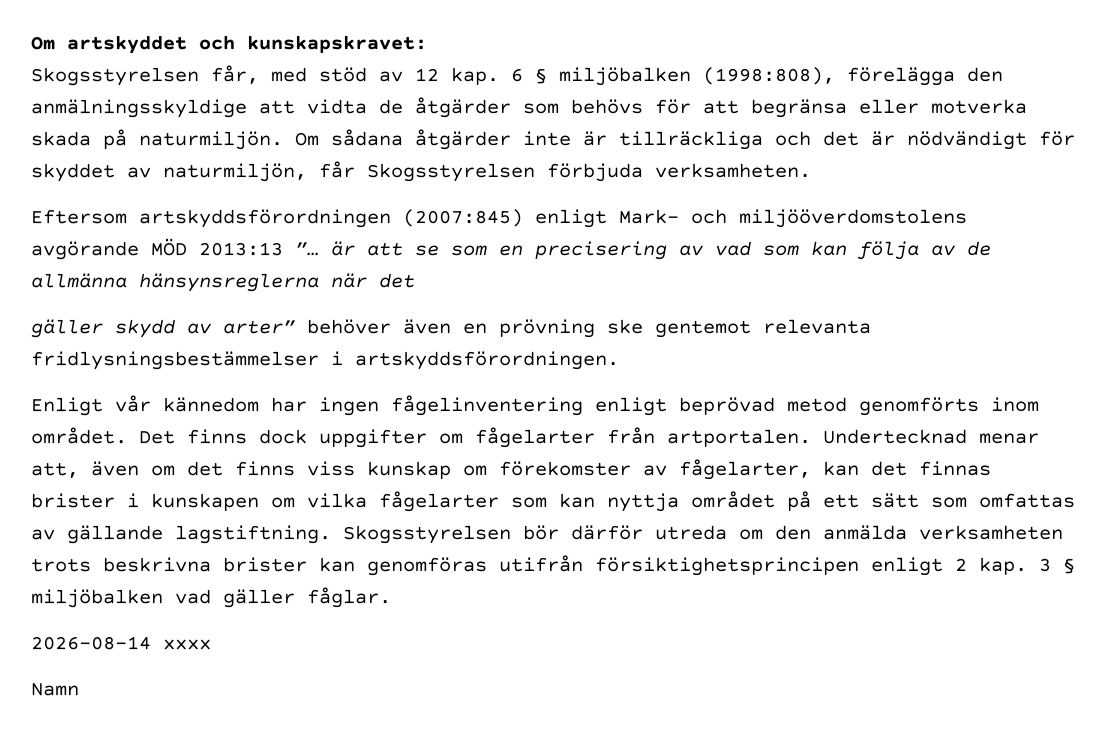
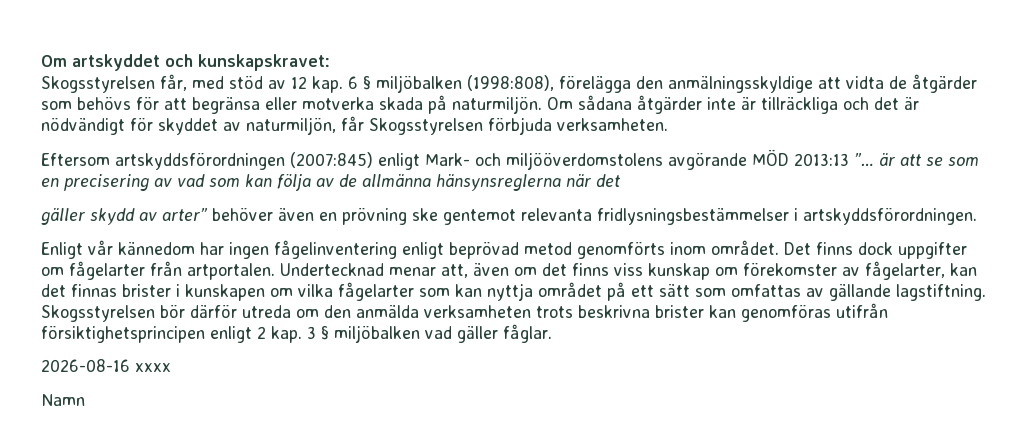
- 2026-08-14 xxxx
+ 2026-08-16 xxxx

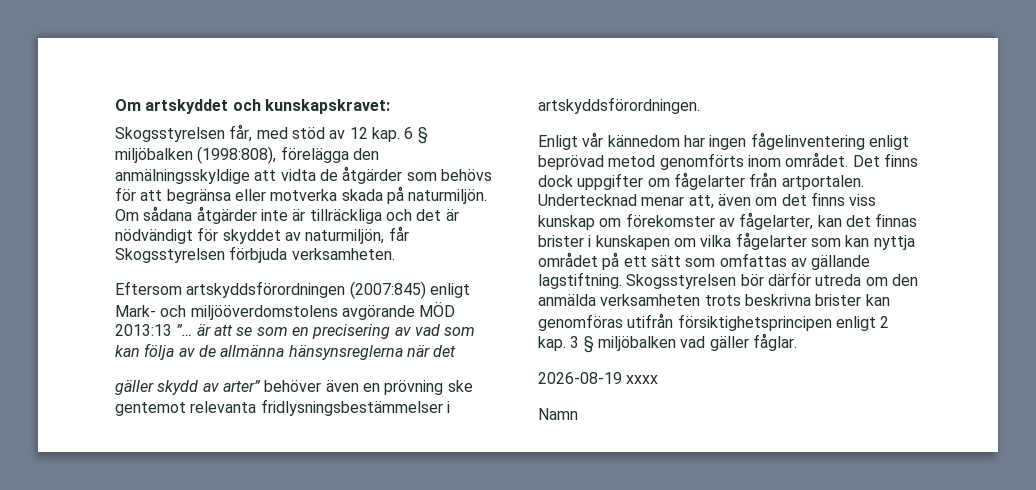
- 2026-08-16 xxxx
+ 2026-08-19 xxxx

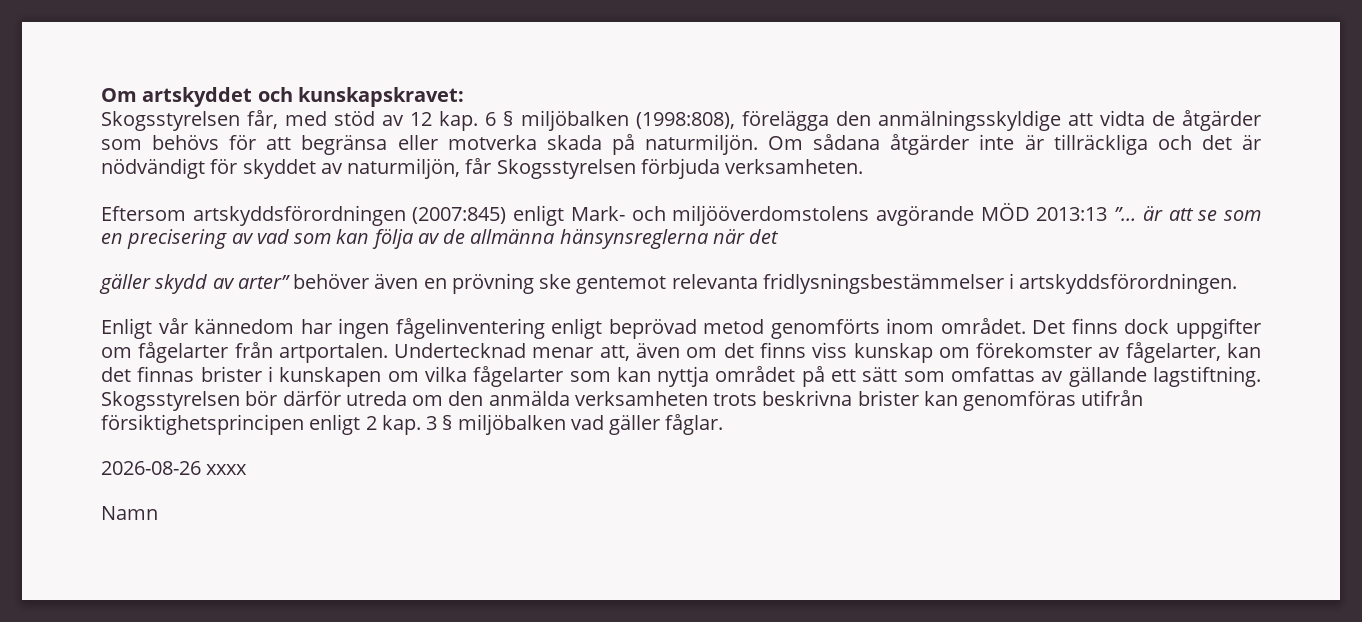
- 2026-08-19 xxxx
+ 2026-08-26 xxxx

